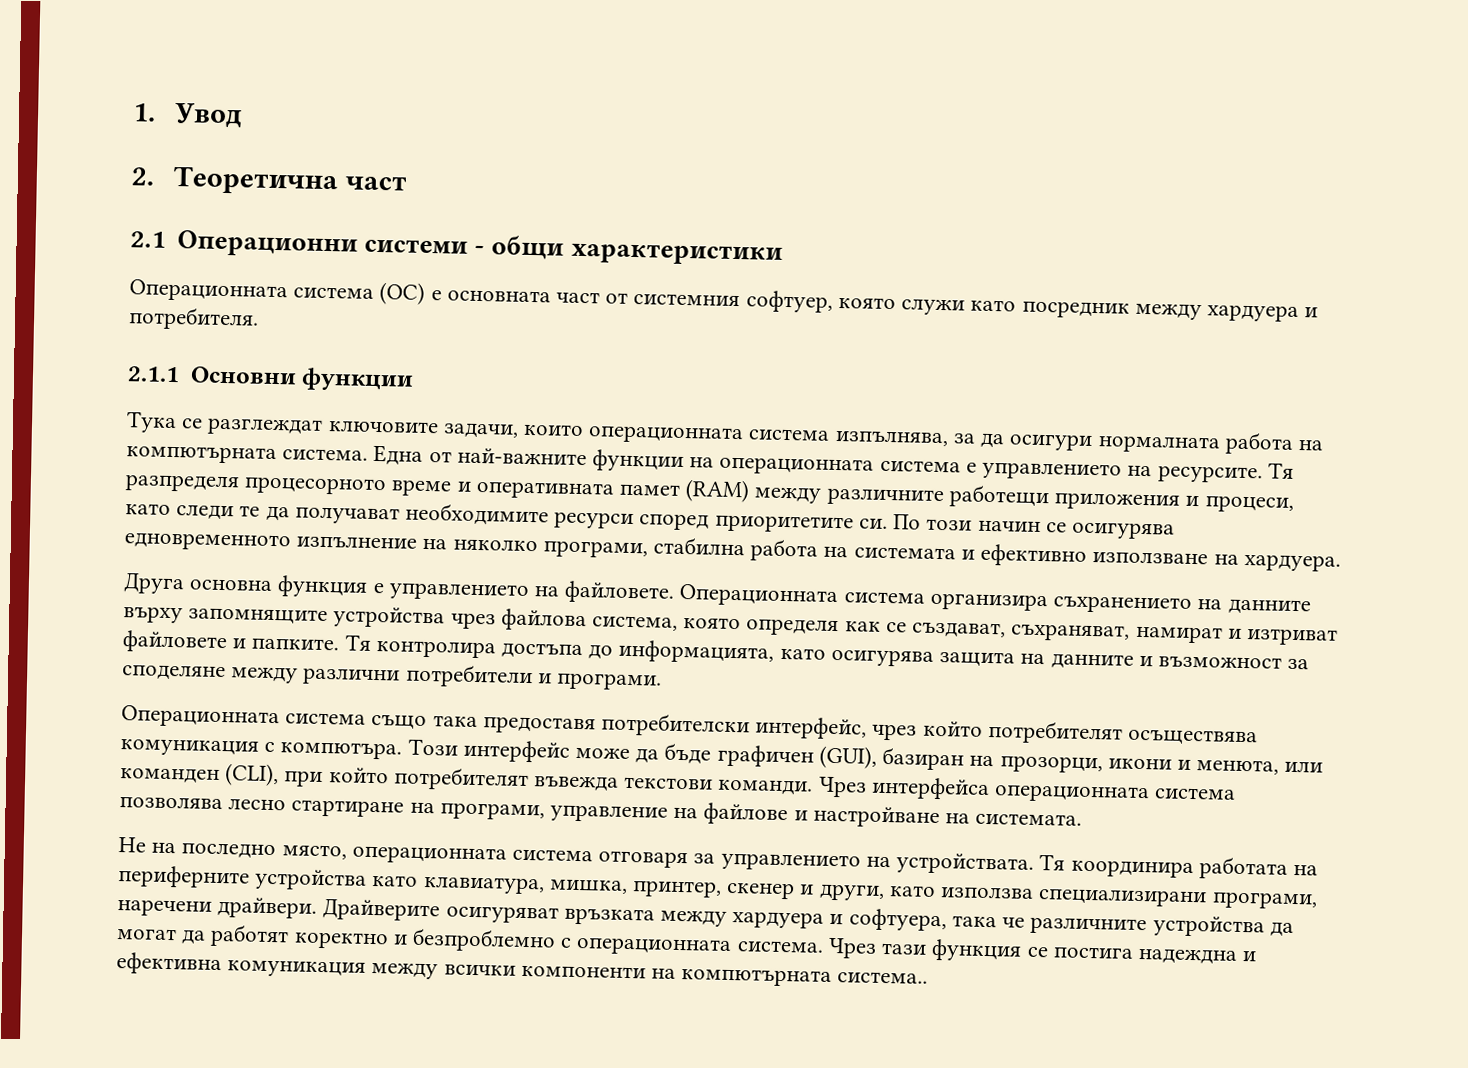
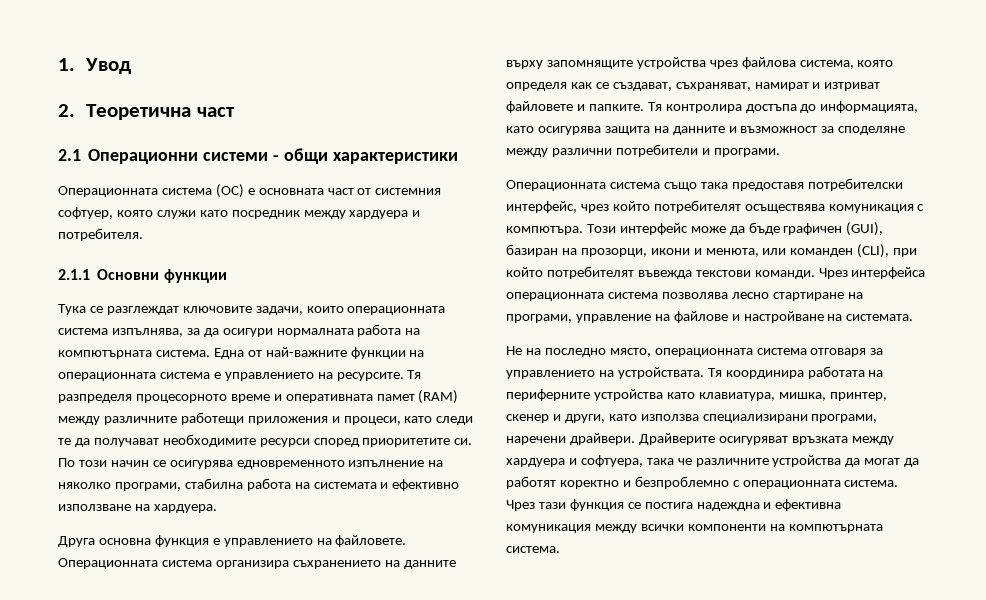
- Чрез тази функция се постига надеждна и ефективна комуникация между всички компоненти на компютърната система..
+ Чрез тази функция се постига надеждна и ефективна комуникация между всички компоненти на компютърната система.

